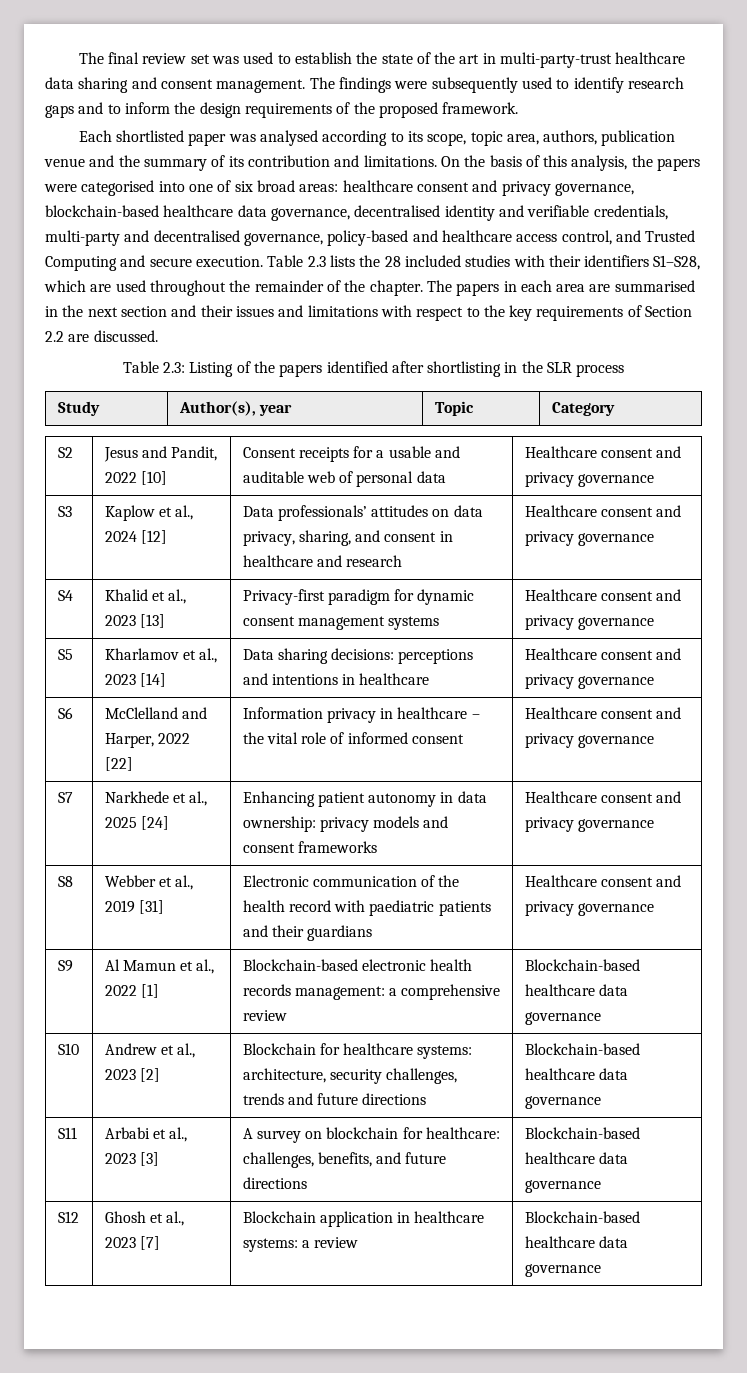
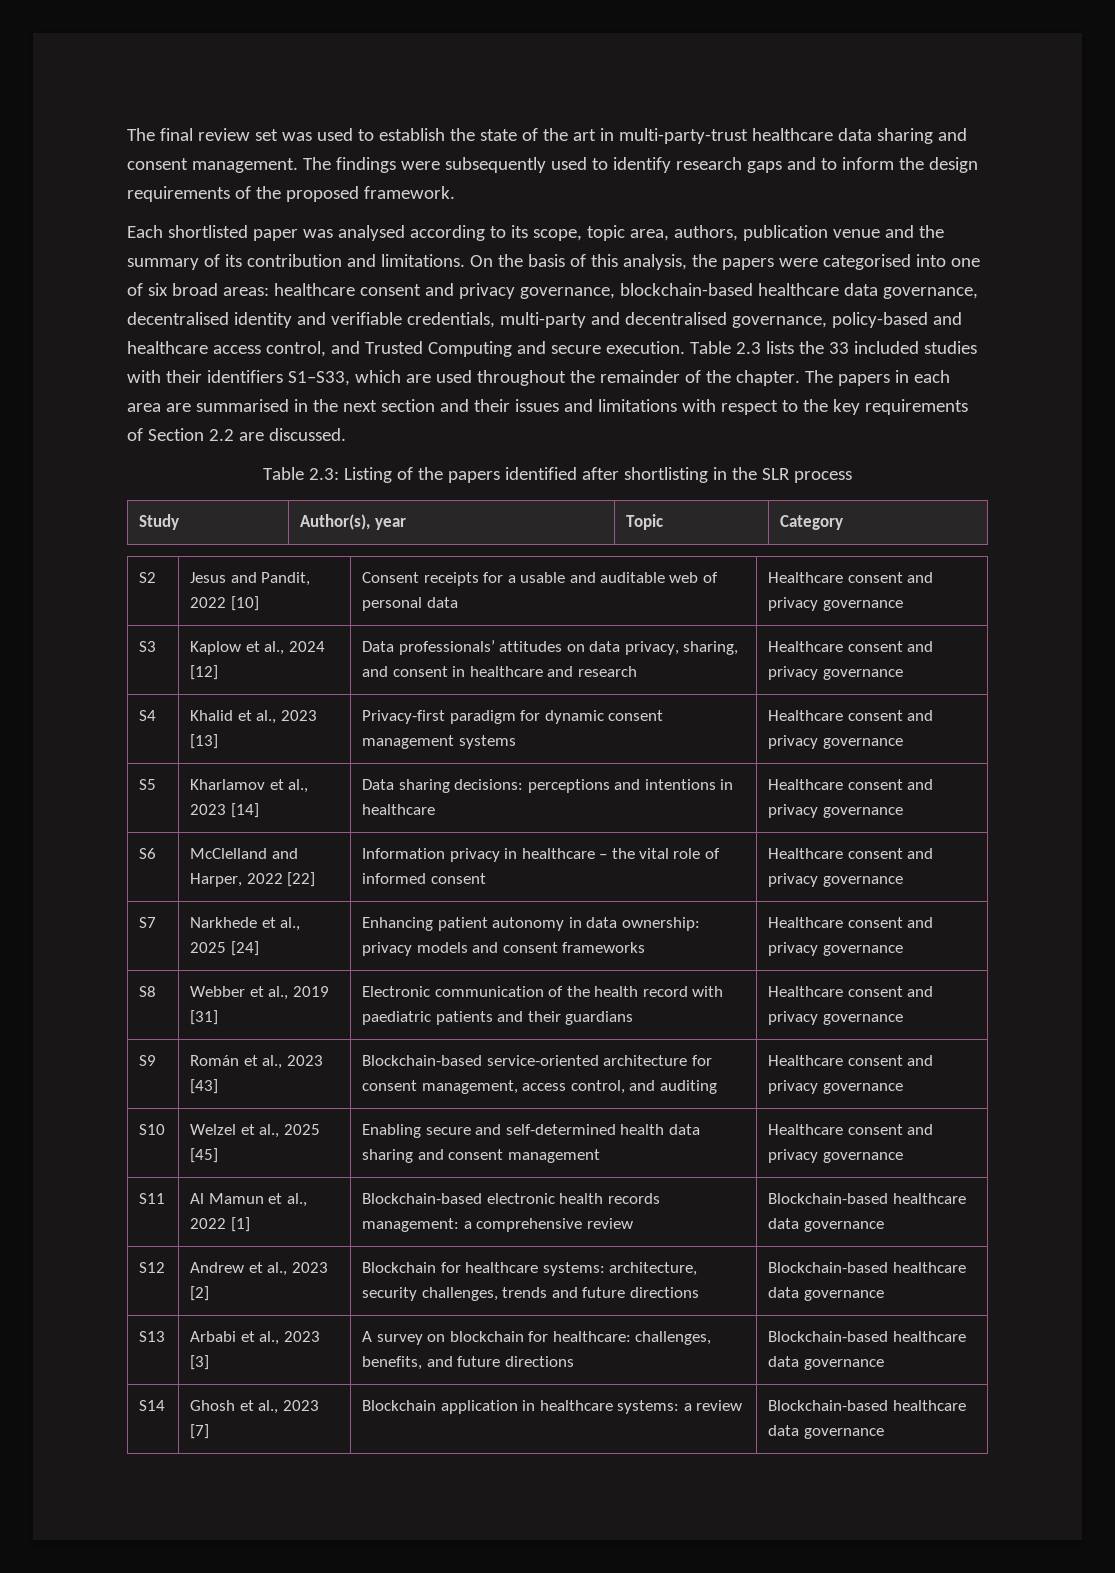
- Table 2.3 lists the 28 included studies with their identifiers S1–S28, which are used throughout the remainder of the chapter.
+ Table 2.3 lists the 33 included studies with their identifiers S1–S33, which are used throughout the remainder of the chapter.
- S9 | Al Mamun et al., 2022 [1] | Blockchain-based electronic health records management: a comprehensive review | Blockchain-based healthcare data governance
+ S9 | Román et al., 2023 [43] | Blockchain-based service-oriented architecture for consent management, access control, and auditing | Healthcare consent and privacy governance
+ S10 | Welzel et al., 2025 [45] | Enabling secure and self-determined health data sharing and consent management | Healthcare consent and privacy governance
+ S11 | Al Mamun et al., 2022 [1] | Blockchain-based electronic health records management: a comprehensive review | Blockchain-based healthcare data governance
- S10 | Andrew et al., 2023 [2] | Blockchain for healthcare systems: architecture, security challenges, trends and future directions | Blockchain-based healthcare data governance
+ S12 | Andrew et al., 2023 [2] | Blockchain for healthcare systems: architecture, security challenges, trends and future directions | Blockchain-based healthcare data governance
- S11 | Arbabi et al., 2023 [3] | A survey on blockchain for healthcare: challenges, benefits, and future directions | Blockchain-based healthcare data governance
+ S13 | Arbabi et al., 2023 [3] | A survey on blockchain for healthcare: challenges, benefits, and future directions | Blockchain-based healthcare data governance
- S12 | Ghosh et al., 2023 [7] | Blockchain application in healthcare systems: a review | Blockchain-based healthcare data governance
+ S14 | Ghosh et al., 2023 [7] | Blockchain application in healthcare systems: a review | Blockchain-based healthcare data governance

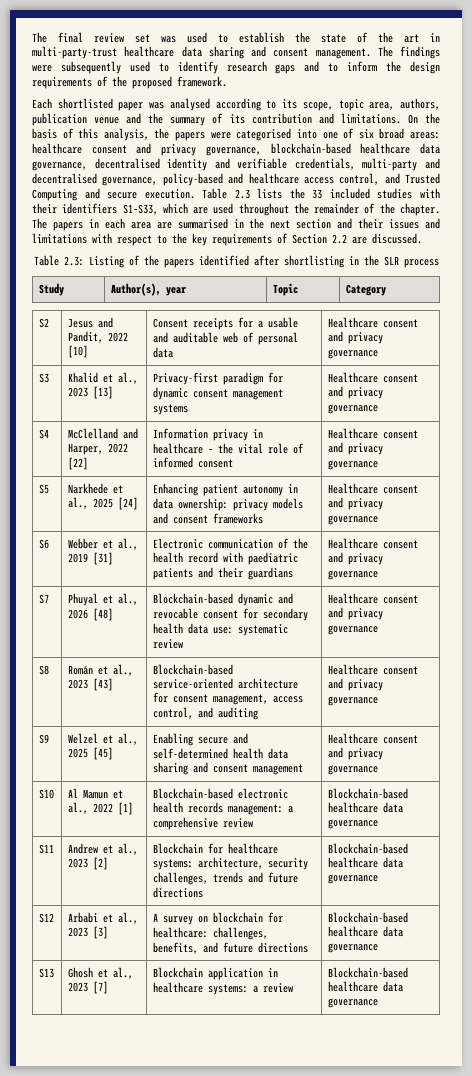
- S3 | Kaplow et al., 2024 [12] | Data professionals’ attitudes on data privacy, sharing, and consent in healthcare and research | Healthcare consent and privacy governance
- S4 | Khalid et al., 2023 [13] | Privacy-first paradigm for dynamic consent management systems | Healthcare consent and privacy governance
+ S3 | Khalid et al., 2023 [13] | Privacy-first paradigm for dynamic consent management systems | Healthcare consent and privacy governance
- S5 | Kharlamov et al., 2023 [14] | Data sharing decisions: perceptions and intentions in healthcare | Healthcare consent and privacy governance
- S6 | McClelland and Harper, 2022 [22] | Information privacy in healthcare – the vital role of informed consent | Healthcare consent and privacy governance
+ S4 | McClelland and Harper, 2022 [22] | Information privacy in healthcare – the vital role of informed consent | Healthcare consent and privacy governance
- S7 | Narkhede et al., 2025 [24] | Enhancing patient autonomy in data ownership: privacy models and consent frameworks | Healthcare consent and privacy governance
+ S5 | Narkhede et al., 2025 [24] | Enhancing patient autonomy in data ownership: privacy models and consent frameworks | Healthcare consent and privacy governance
- S8 | Webber et al., 2019 [31] | Electronic communication of the health record with paediatric patients and their guardians | Healthcare consent and privacy governance
+ S6 | Webber et al., 2019 [31] | Electronic communication of the health record with paediatric patients and their guardians | Healthcare consent and privacy governance
- S9 | Román et al., 2023 [43] | Blockchain-based service-oriented architecture for consent management, access control, and auditing | Healthcare consent and privacy governance
+ S7 | Phuyal et al., 2026 [48] | Blockchain-based dynamic and revocable consent for secondary health data use: systematic review | Healthcare consent and privacy governance
+ S8 | Román et al., 2023 [43] | Blockchain-based service-oriented architecture for consent management, access control, and auditing | Healthcare consent and privacy governance
- S10 | Welzel et al., 2025 [45] | Enabling secure and self-determined health data sharing and consent management | Healthcare consent and privacy governance
+ S9 | Welzel et al., 2025 [45] | Enabling secure and self-determined health data sharing and consent management | Healthcare consent and privacy governance
- S11 | Al Mamun et al., 2022 [1] | Blockchain-based electronic health records management: a comprehensive review | Blockchain-based healthcare data governance
+ S10 | Al Mamun et al., 2022 [1] | Blockchain-based electronic health records management: a comprehensive review | Blockchain-based healthcare data governance
- S12 | Andrew et al., 2023 [2] | Blockchain for healthcare systems: architecture, security challenges, trends and future directions | Blockchain-based healthcare data governance
+ S11 | Andrew et al., 2023 [2] | Blockchain for healthcare systems: architecture, security challenges, trends and future directions | Blockchain-based healthcare data governance
- S13 | Arbabi et al., 2023 [3] | A survey on blockchain for healthcare: challenges, benefits, and future directions | Blockchain-based healthcare data governance
+ S12 | Arbabi et al., 2023 [3] | A survey on blockchain for healthcare: challenges, benefits, and future directions | Blockchain-based healthcare data governance
- S14 | Ghosh et al., 2023 [7] | Blockchain application in healthcare systems: a review | Blockchain-based healthcare data governance
+ S13 | Ghosh et al., 2023 [7] | Blockchain application in healthcare systems: a review | Blockchain-based healthcare data governance

